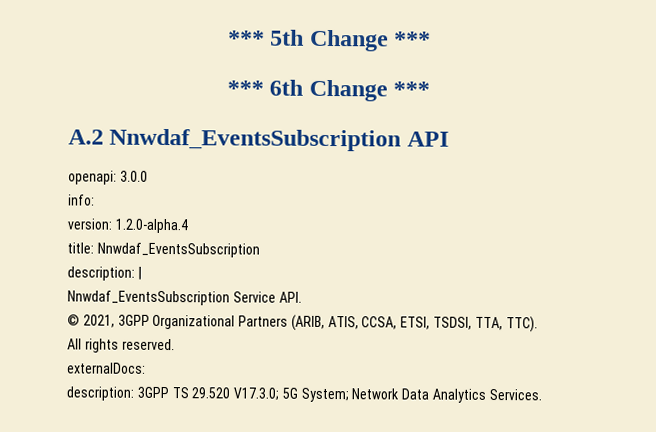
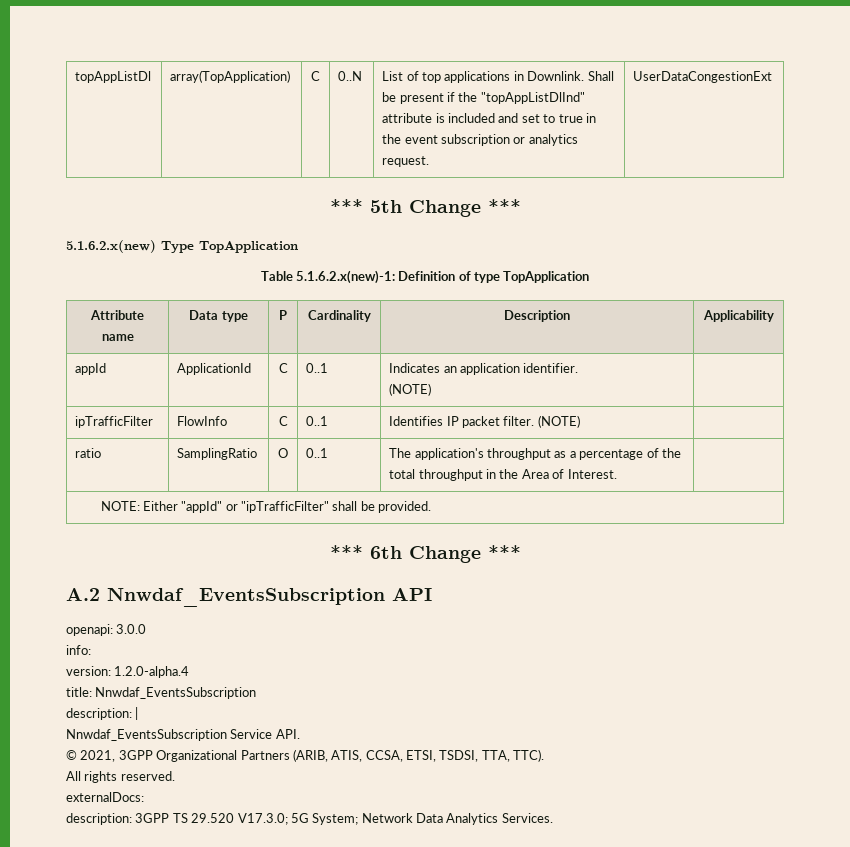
+ topAppListDl | array(TopApplication) | C | 0..N | List of top applications in Downlink. Shall be present if the "topAppListDlInd" attribute is included and set to true in the event subscription or analytics request. | UserDataCongestionExt
  *** 5th Change ***
+ 5.1.6.2.x(new) Type TopApplication
+ Table 5.1.6.2.x(new)-1: Definition of type TopApplication
+ Attribute name | Data type | P | Cardinality | Description | Applicability
+ appId | ApplicationId | C | 0..1 | Indicates an application identifier.
+ (NOTE) |
+ ipTrafficFilter | FlowInfo | C | 0..1 | Identifies IP packet filter. (NOTE) |
+ ratio | SamplingRatio | O | 0..1 | The application's throughput as a percentage of the total throughput in the Area of Interest. |
+ NOTE: Either "appId" or "ipTrafficFilter" shall be provided.

